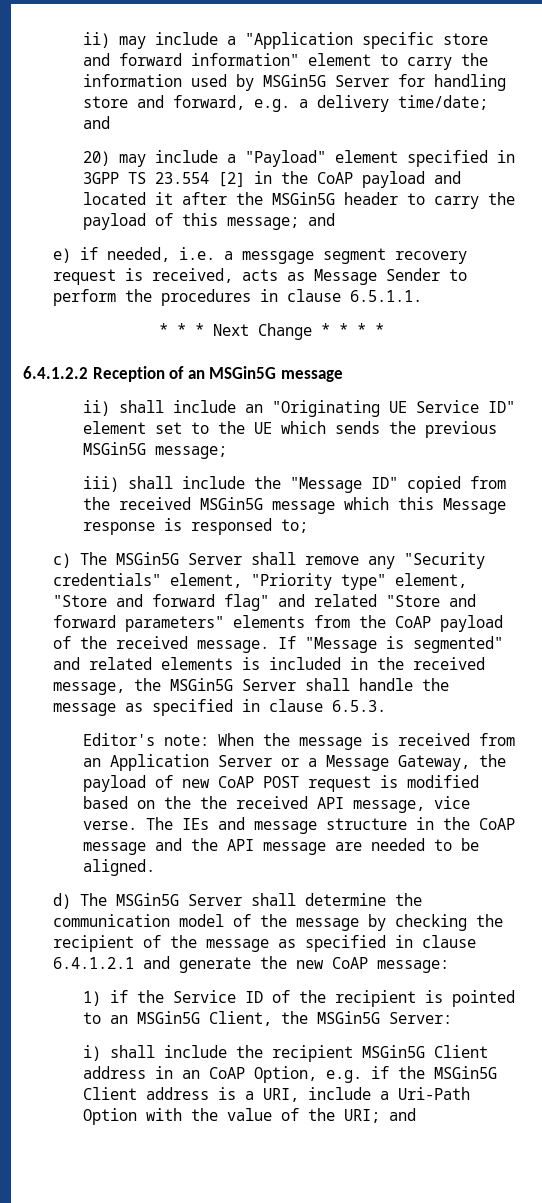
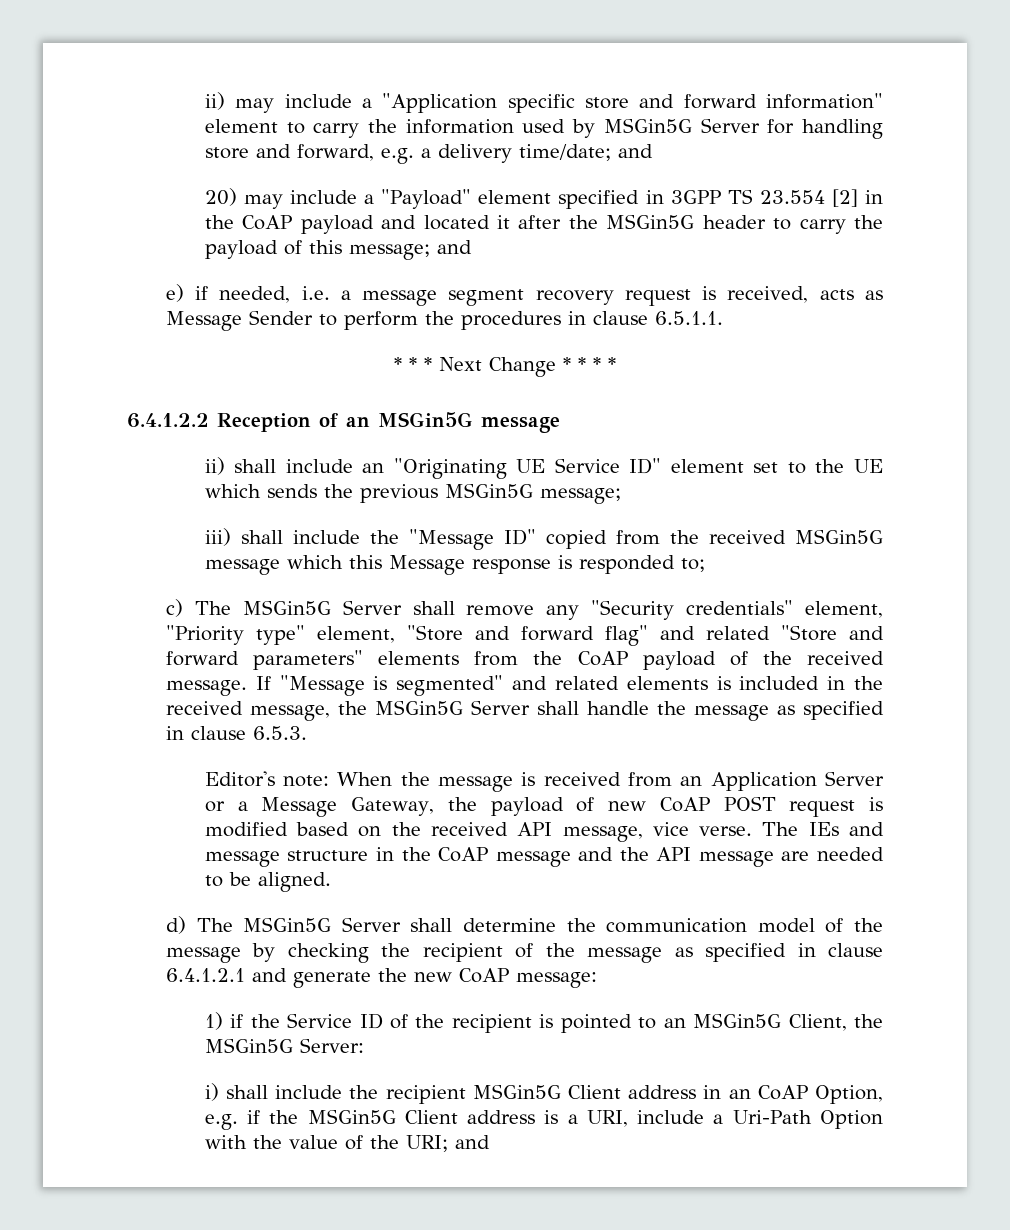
- e) if needed, i.e. a messgage segment recovery request is received, acts as Message Sender to perform the procedures in clause 6.5.1.1.
+ e) if needed, i.e. a message segment recovery request is received, acts as Message Sender to perform the procedures in clause 6.5.1.1.
- iii) shall include the "Message ID" copied from the received MSGin5G message which this Message response is responsed to;
+ iii) shall include the "Message ID" copied from the received MSGin5G message which this Message response is responded to;
- Editor's note: When the message is received from an Application Server or a Message Gateway, the payload of new CoAP POST request is modified based on the the received API message, vice verse.
+ Editor's note: When the message is received from an Application Server or a Message Gateway, the payload of new CoAP POST request is modified based on the received API message, vice verse.

